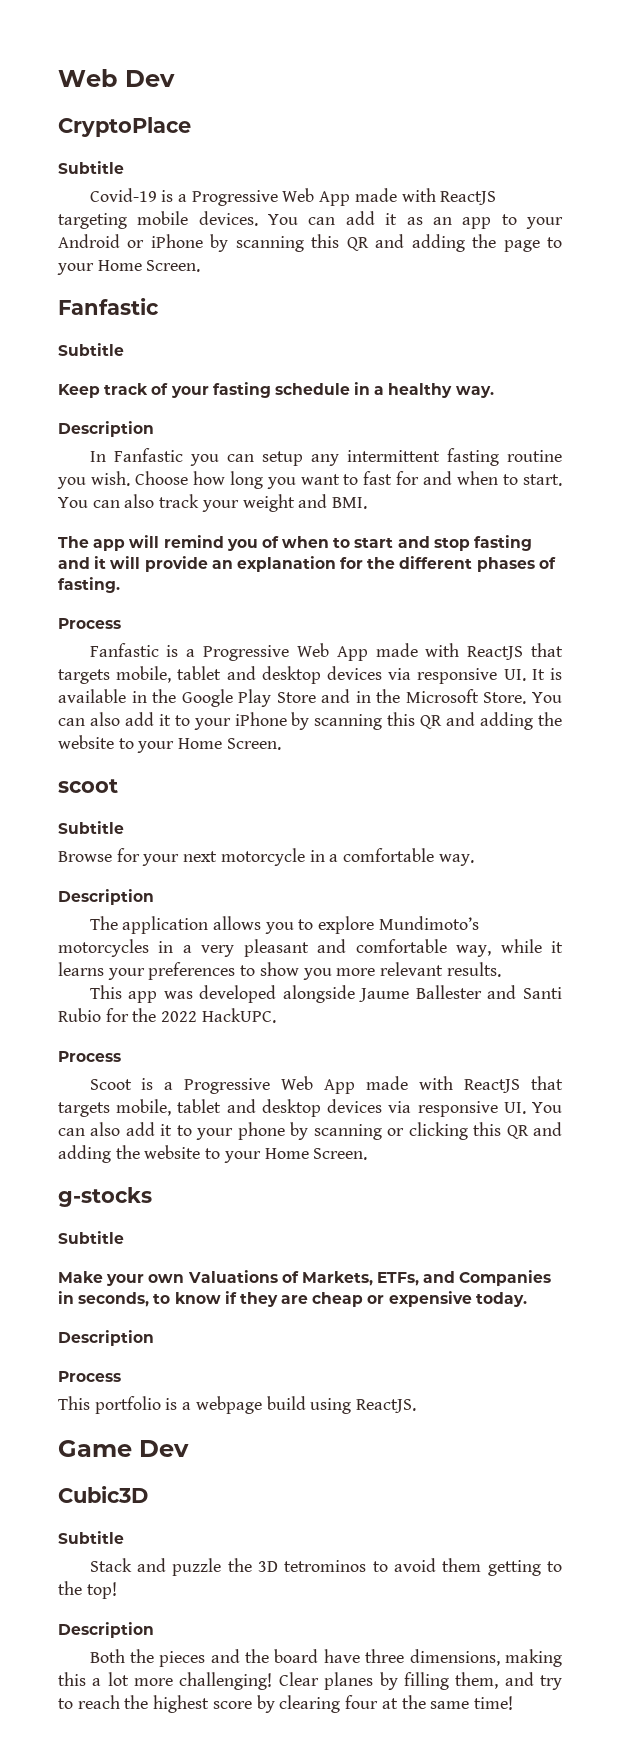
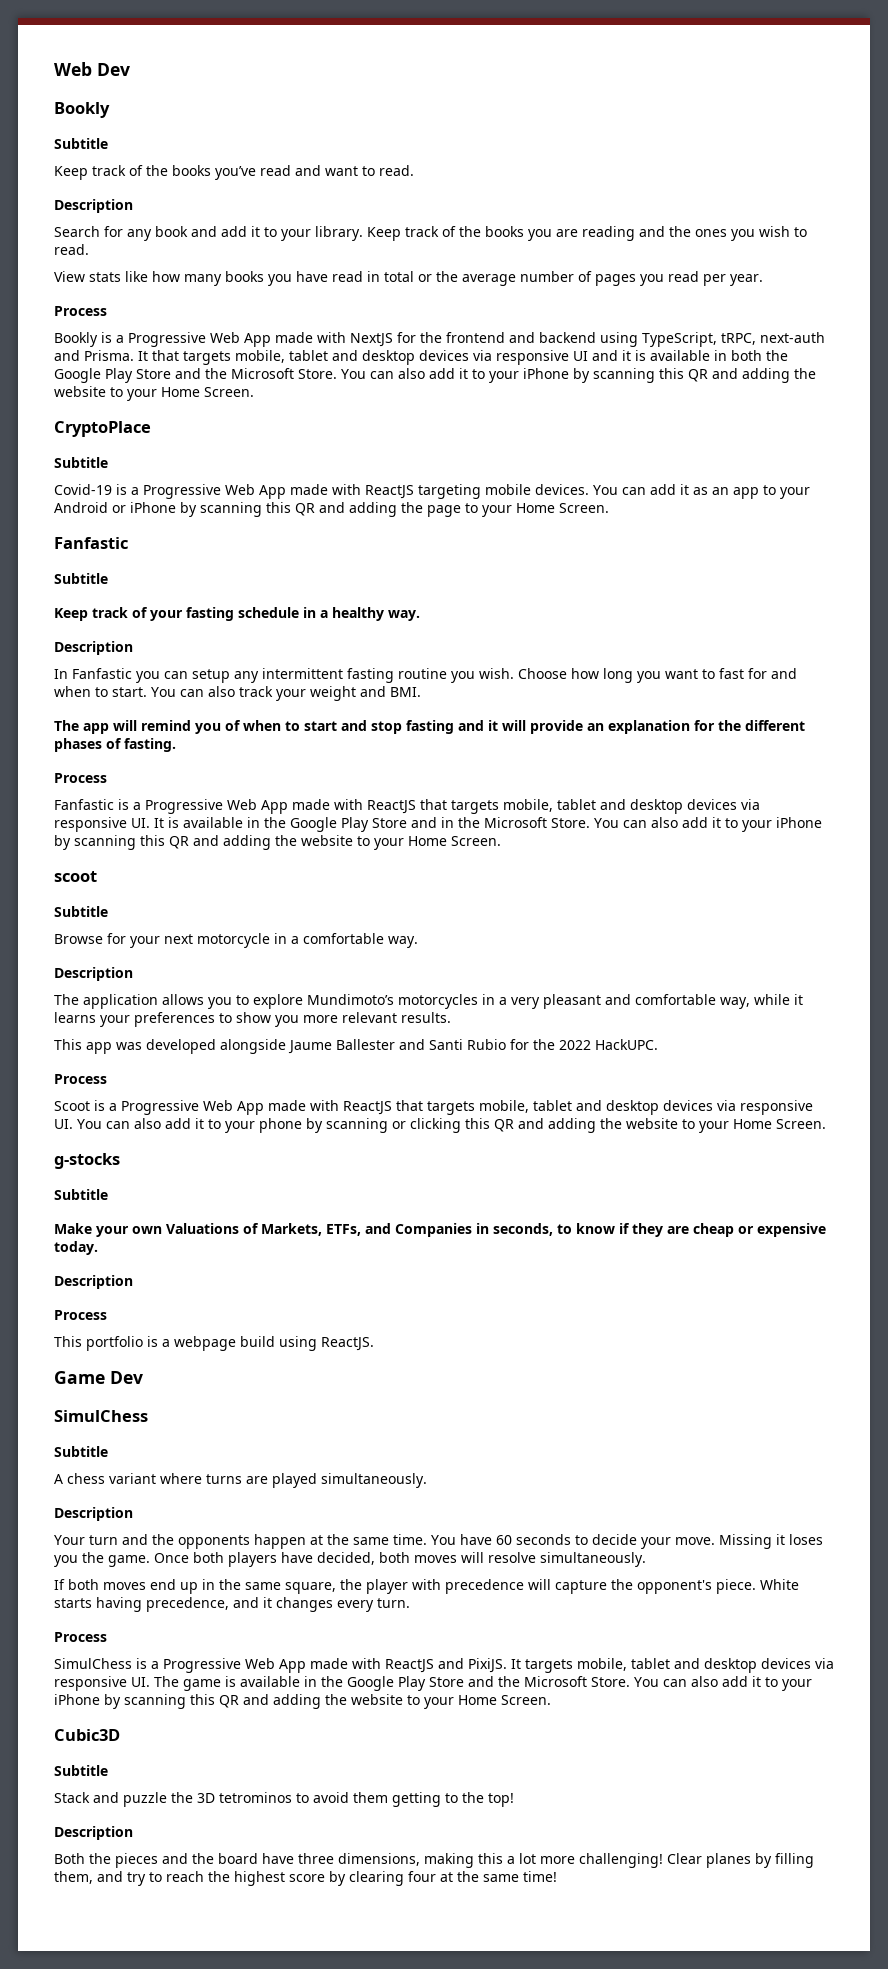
  Web Dev
+ Bookly
+ Subtitle
+ Keep track of the books you’ve read and want to read.
+ Description
+ Search for any book and add it to your library. Keep track of the books you are reading and the ones you wish to read.
+ View stats like how many books you have read in total or the average number of pages you read per year.
+ Process
+ Bookly is a Progressive Web App made with NextJS for the frontend and backend using TypeScript, tRPC, next-auth and Prisma. It that targets mobile, tablet and desktop devices via responsive UI and it is available in both the Google Play Store and the Microsoft Store. You can also add it to your iPhone by scanning this QR and adding the website to your Home Screen.
  Game Dev
+ SimulChess
+ Subtitle
+ A chess variant where turns are played simultaneously.
+ Description
+ Your turn and the opponents happen at the same time. You have 60 seconds to decide your move. Missing it loses you the game. Once both players have decided, both moves will resolve simultaneously.
+ If both moves end up in the same square, the player with precedence will capture the opponent's piece. White starts having precedence, and it changes every turn.
+ Process
+ SimulChess is a Progressive Web App made with ReactJS and PixiJS. It targets mobile, tablet and desktop devices via responsive UI. The game is available in the Google Play Store and the Microsoft Store. You can also add it to your iPhone by scanning this QR and adding the website to your Home Screen.

